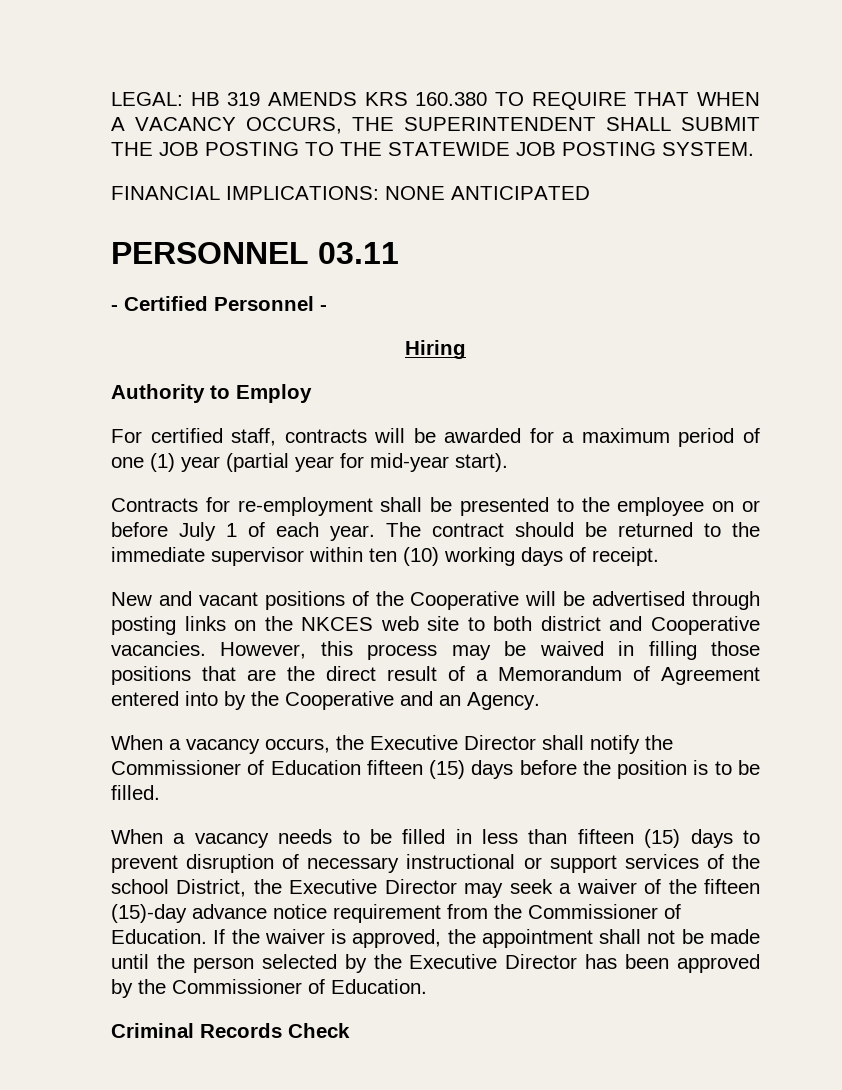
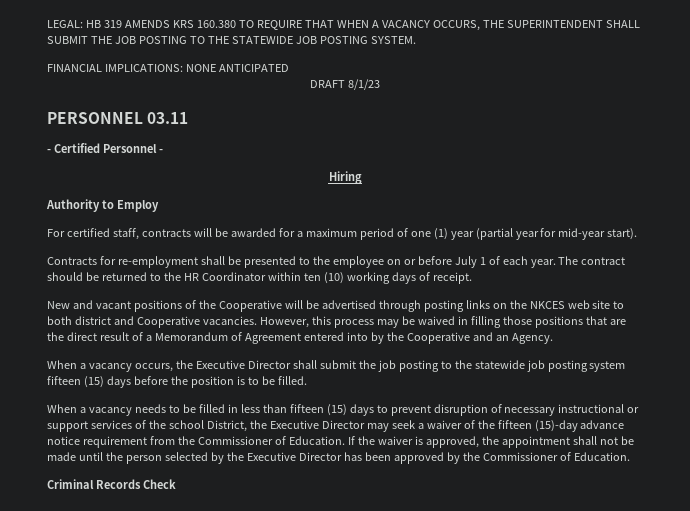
+ DRAFT 8/1/23
- The contract should be returned to the immediate supervisor within ten (10) working days of receipt.
+ The contract should be returned to the HR Coordinator within ten (10) working days of receipt.
- When a vacancy occurs, the Executive Director shall notify the Commissioner of Education fifteen (15) days before the position is to be filled.
+ When a vacancy occurs, the Executive Director shall submit the job posting to the statewide job posting system fifteen (15) days before the position is to be filled.

